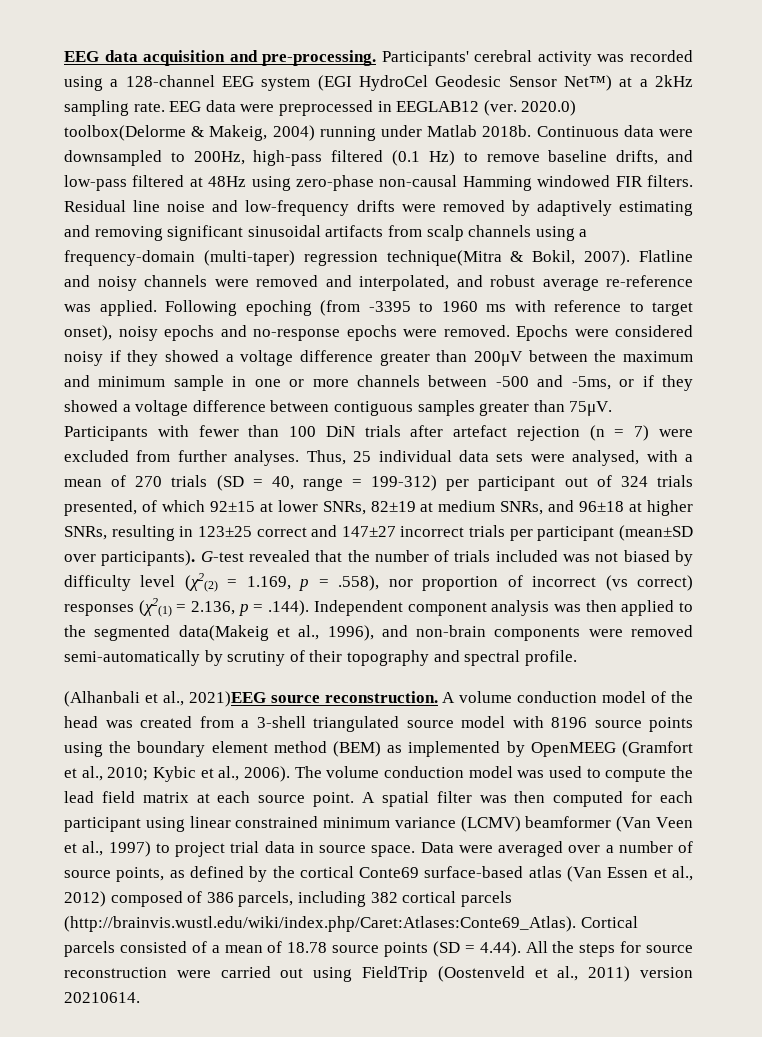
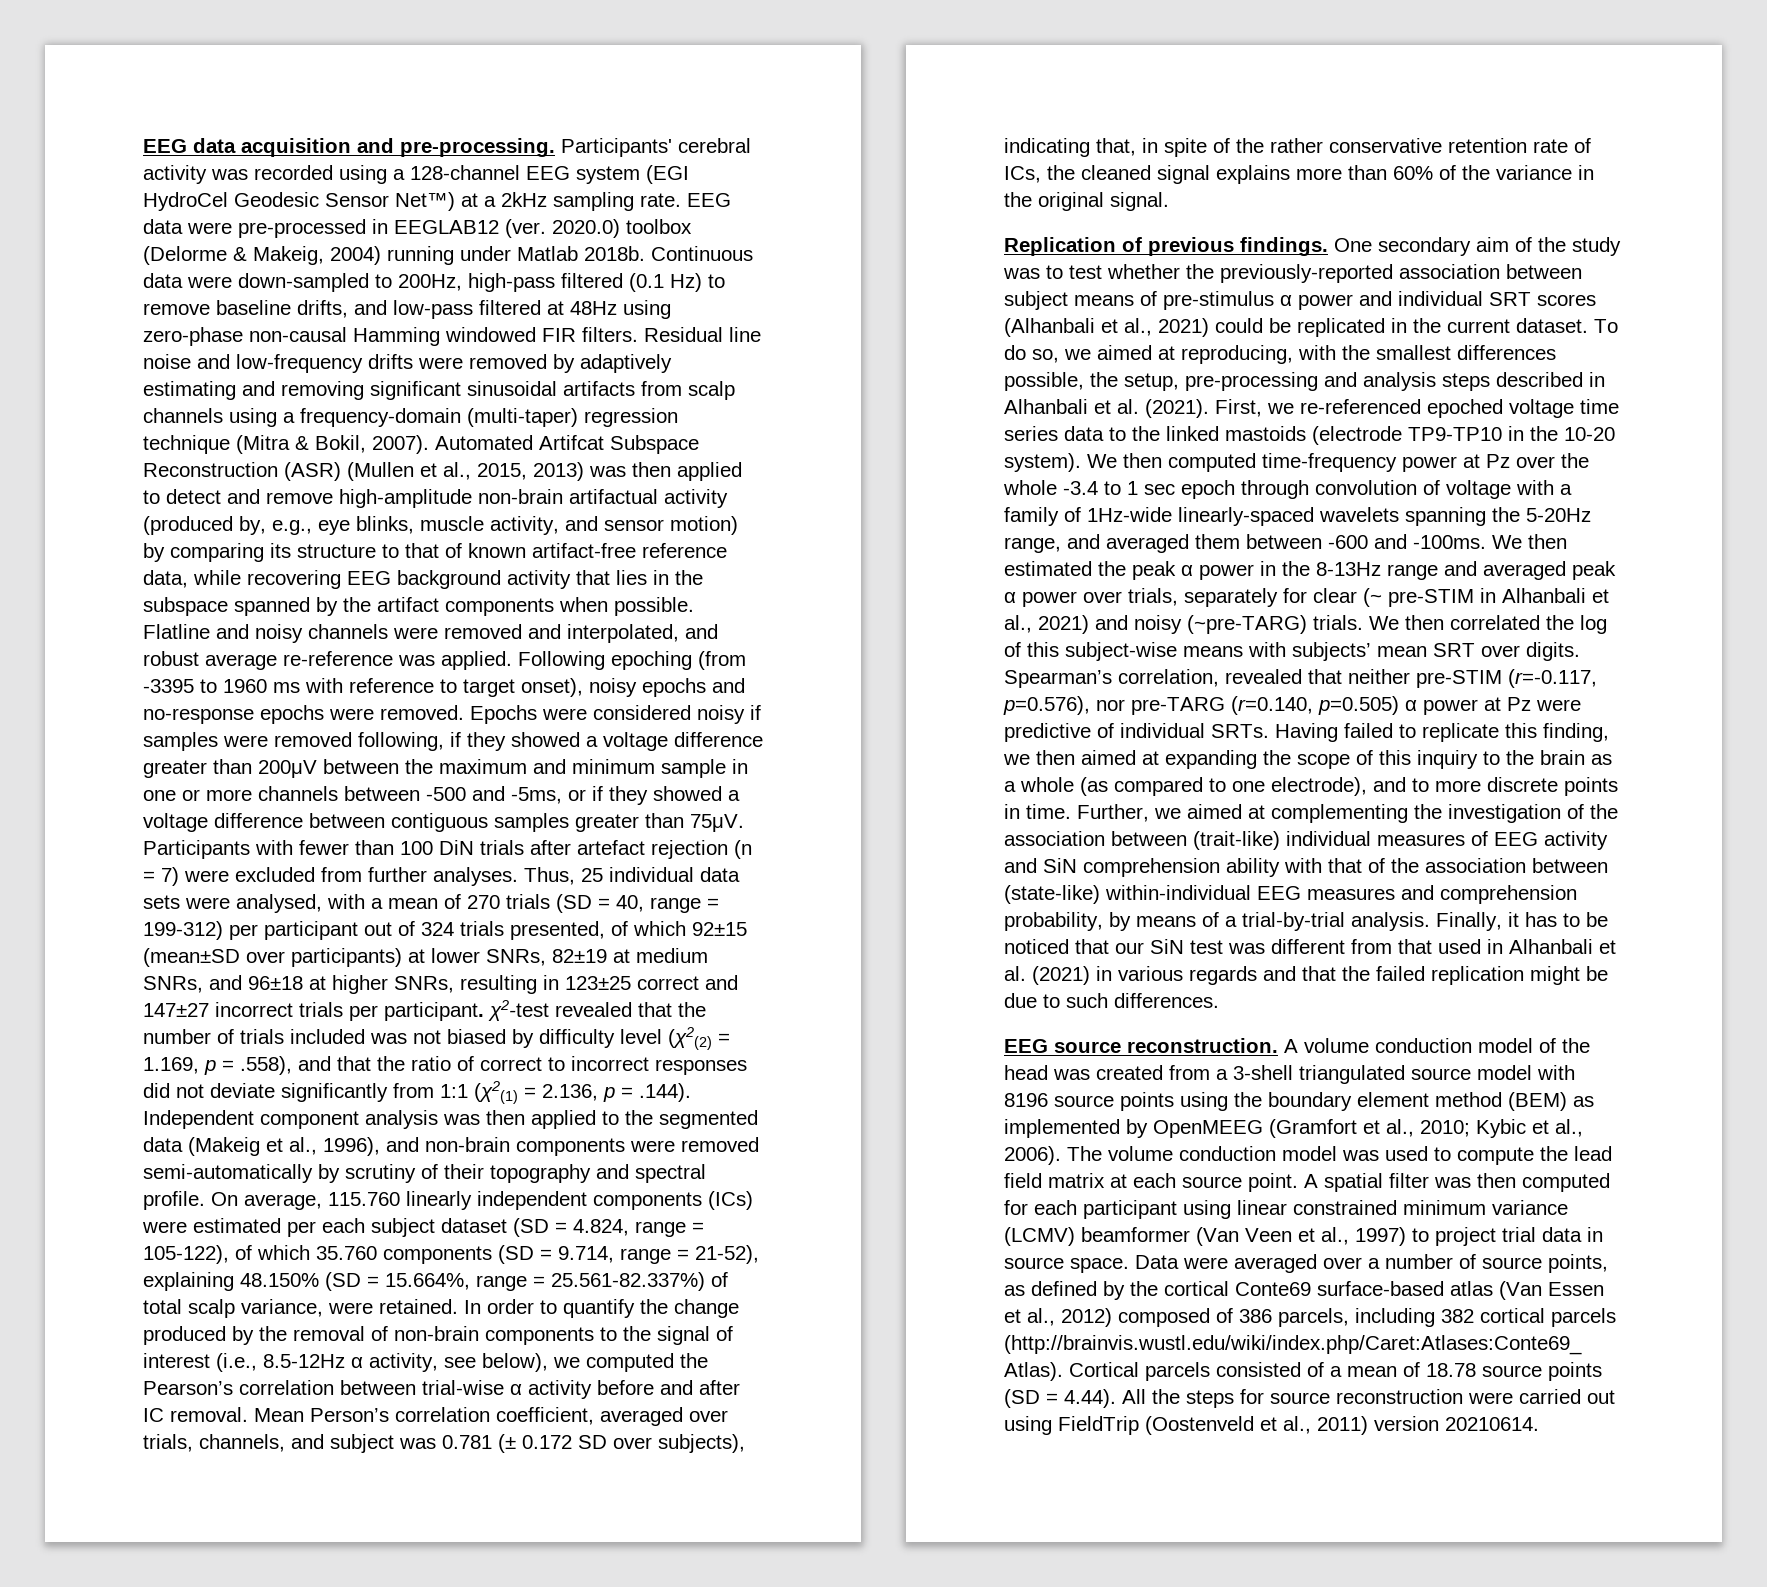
- EEG data were preprocessed in EEGLAB12 (ver.
+ EEG data were pre-processed in EEGLAB12 (ver.
- 2020.0) toolbox(Delorme & Makeig, 2004) running under Matlab 2018b.
+ 2020.0) toolbox (Delorme & Makeig, 2004) running under Matlab 2018b.
- Continuous data were downsampled to 200Hz, high-pass filtered (0.1 Hz) to remove baseline drifts, and low-pass filtered at 48Hz using zero-phase non-causal Hamming windowed FIR filters.
+ Continuous data were down-sampled to 200Hz, high-pass filtered (0.1 Hz) to remove baseline drifts, and low-pass filtered at 48Hz using zero-phase non-causal Hamming windowed FIR filters.
- Residual line noise and low-frequency drifts were removed by adaptively estimating and removing significant sinusoidal artifacts from scalp channels using a frequency-domain (multi-taper) regression technique(Mitra & Bokil, 2007).
+ Residual line noise and low-frequency drifts were removed by adaptively estimating and removing significant sinusoidal artifacts from scalp channels using a frequency-domain (multi-taper) regression technique (Mitra & Bokil, 2007).
+ Automated Artifcat Subspace Reconstruction (ASR) (Mullen et al., 2015, 2013) was then applied to detect and remove high-amplitude non-brain artifactual activity (produced by, e.g., eye blinks, muscle activity, and sensor motion) by comparing its structure to that of known artifact-free reference data, while recovering EEG background activity that lies in the subspace spanned by the artifact components when possible.
- Epochs were considered noisy if they showed a voltage difference greater than 200μV between the maximum and minimum sample in one or more channels between -500 and -5ms, or if they showed a voltage difference between contiguous samples greater than 75μV.
+ Epochs were considered noisy if samples were removed following, if they showed a voltage difference greater than 200μV between the maximum and minimum sample in one or more channels between -500 and -5ms, or if they showed a voltage difference between contiguous samples greater than 75μV.
- Thus, 25 individual data sets were analysed, with a mean of 270 trials (SD = 40, range = 199-312) per participant out of 324 trials presented, of which 92±15 at lower SNRs, 82±19 at medium SNRs, and 96±18 at higher SNRs, resulting in 123±25 correct and 147±27 incorrect trials per participant (mean±SD over participants). G-test revealed that the number of trials included was not biased by difficulty level (χ2(2) = 1.169, p = .558), nor proportion of incorrect (vs correct) responses (χ2(1) = 2.136, p = .144). Independent component analysis was then applied to the segmented data(Makeig et al., 1996), and non-brain components were removed semi-automatically by scrutiny of their topography and spectral profile.
- (Alhanbali et al., 2021)EEG source reconstruction.
+ Thus, 25 individual data sets were analysed, with a mean of 270 trials (SD = 40, range = 199-312) per participant out of 324 trials presented, of which 92±15 (mean±SD over participants) at lower SNRs, 82±19 at medium SNRs, and 96±18 at higher SNRs, resulting in 123±25 correct and 147±27 incorrect trials per participant. χ2-test revealed that the number of trials included was not biased by difficulty level (χ2(2) = 1.169, p = .558), and that the ratio of correct to incorrect responses did not deviate significantly from 1:1 (χ2(1) = 2.136, p = .144). Independent component analysis was then applied to the segmented data (Makeig et al., 1996), and non-brain components were removed semi-automatically by scrutiny of their topography and spectral profile. On average, 115.760 linearly independent components (ICs) were estimated per each subject dataset (SD = 4.824, range = 105-122), of which 35.760 components (SD = 9.714, range = 21-52), explaining 48.150% (SD = 15.664%, range = 25.561-82.337%) of total scalp variance, were retained. In order to quantify the change produced by the removal of non-brain components to the signal of interest (i.e., 8.5-12Hz α activity, see below), we computed the Pearson’s correlation between trial-wise α activity before and after IC removal. Mean Person’s correlation coefficient, averaged over trials, channels, and subject was 0.781 (± 0.172 SD over subjects), indicating that, in spite of the rather conservative retention rate of ICs, the cleaned signal explains more than 60% of the variance in the original signal.
+ Replication of previous findings. One secondary aim of the study was to test whether the previously-reported association between subject means of pre-stimulus α power and individual SRT scores (Alhanbali et al., 2021) could be replicated in the current dataset. To do so, we aimed at reproducing, with the smallest differences possible, the setup, pre-processing and analysis steps described in Alhanbali et al. (2021). First, we re-referenced epoched voltage time series data to the linked mastoids (electrode TP9-TP10 in the 10-20 system). We then computed time-frequency power at Pz over the whole -3.4 to 1 sec epoch through convolution of voltage with a family of 1Hz-wide linearly-spaced wavelets spanning the 5-20Hz range, and averaged them between -600 and -100ms. We then estimated the peak α power in the 8-13Hz range and averaged peak α power over trials, separately for clear (~ pre-STIM in Alhanbali et al., 2021) and noisy (~pre-TARG) trials. We then correlated the log of this subject-wise means with subjects’ mean SRT over digits. Spearman’s correlation, revealed that neither pre-STIM (r=-0.117, p=0.576), nor pre-TARG (r=0.140, p=0.505) α power at Pz were predictive of individual SRTs. Having failed to replicate this finding, we then aimed at expanding the scope of this inquiry to the brain as a whole (as compared to one electrode), and to more discrete points in time. Further, we aimed at complementing the investigation of the association between (trait-like) individual measures of EEG activity and SiN comprehension ability with that of the association between (state-like) within-individual EEG measures and comprehension probability, by means of a trial-by-trial analysis. Finally, it has to be noticed that our SiN test was different from that used in Alhanbali et al. (2021) in various regards and that the failed replication might be due to such differences.
+ EEG source reconstruction.

